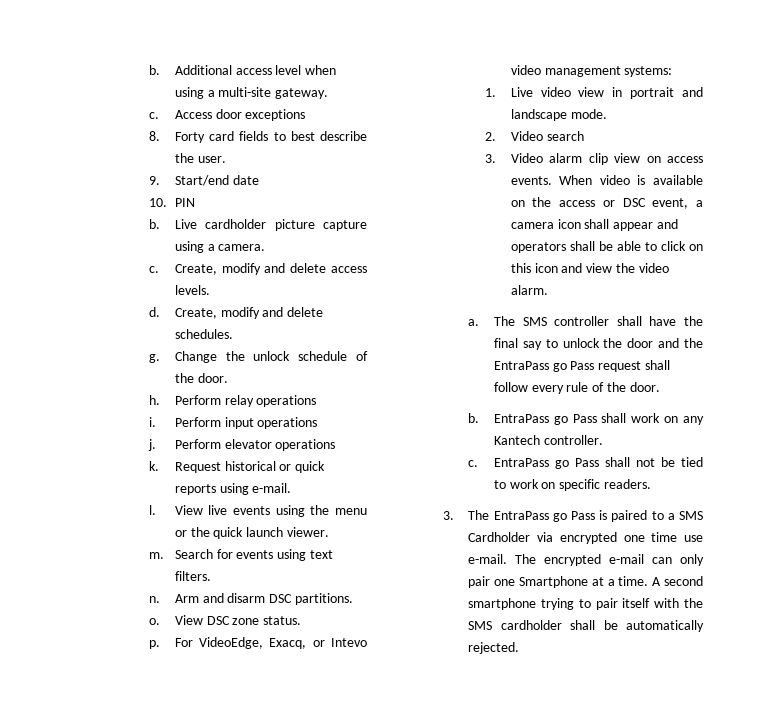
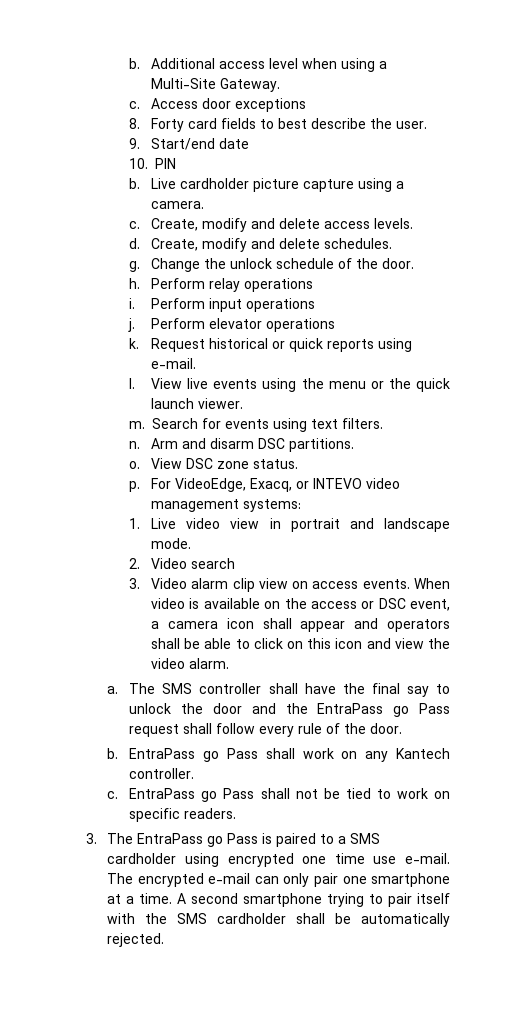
- Additional access level when using a multi-site gateway.
+ Additional access level when using a Multi-Site Gateway.
- p. For VideoEdge, Exacq, or Intevo video management systems:
+ p. For VideoEdge, Exacq, or INTEVO video management systems:
- 3. The EntraPass go Pass is paired to a SMS Cardholder via encrypted one time use e-mail.
+ 3. The EntraPass go Pass is paired to a SMS cardholder using encrypted one time use e-mail.
- The encrypted e-mail can only pair one Smartphone at a time.
+ The encrypted e-mail can only pair one smartphone at a time.

